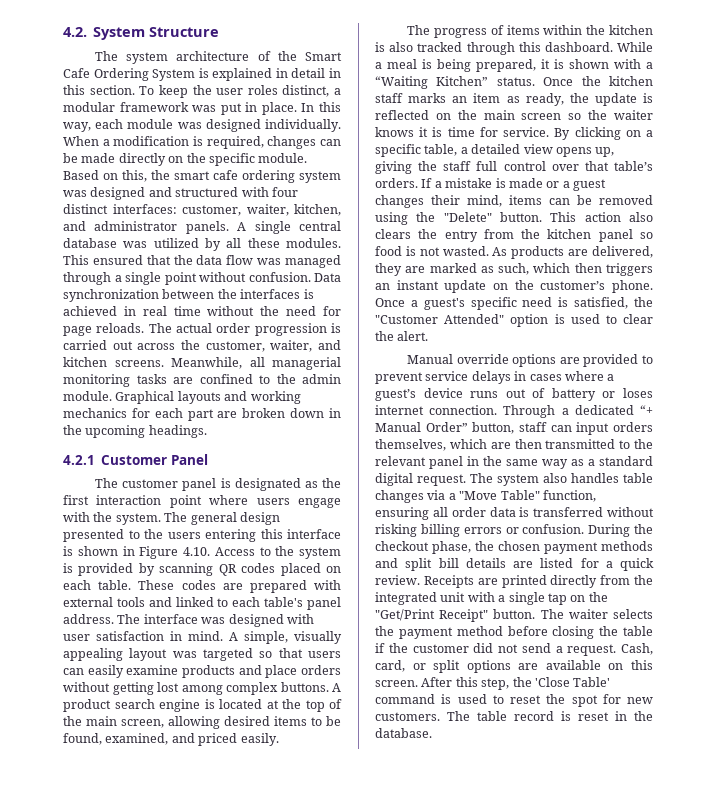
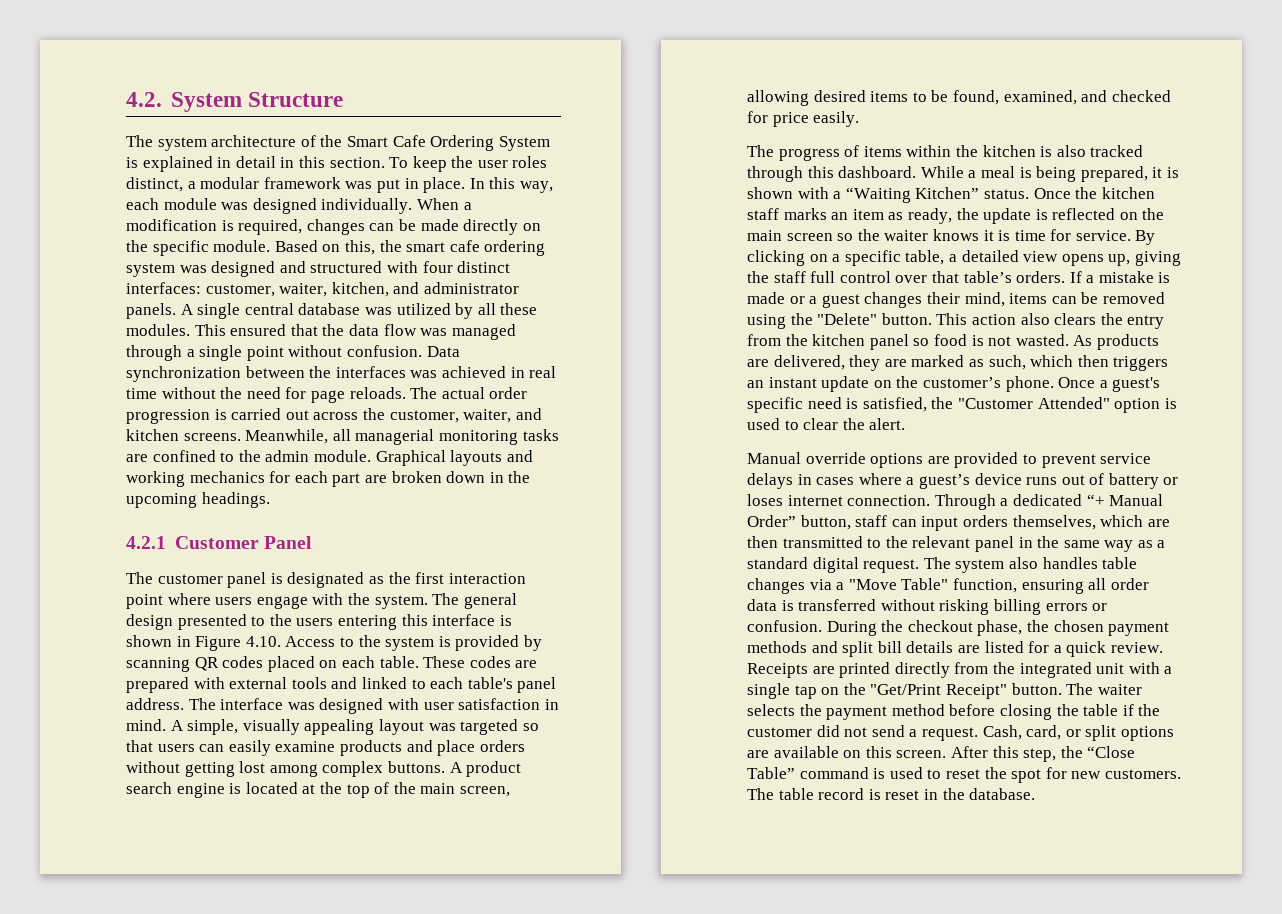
- Data synchronization between the interfaces is achieved in real time without the need for page reloads.
+ Data synchronization between the interfaces was achieved in real time without the need for page reloads.
- A product search engine is located at the top of the main screen, allowing desired items to be found, examined, and priced easily.
+ A product search engine is located at the top of the main screen, allowing desired items to be found, examined, and checked for price easily.
- After this step, the 'Close Table' command is used to reset the spot for new customers.
+ After this step, the “Close Table” command is used to reset the spot for new customers.

